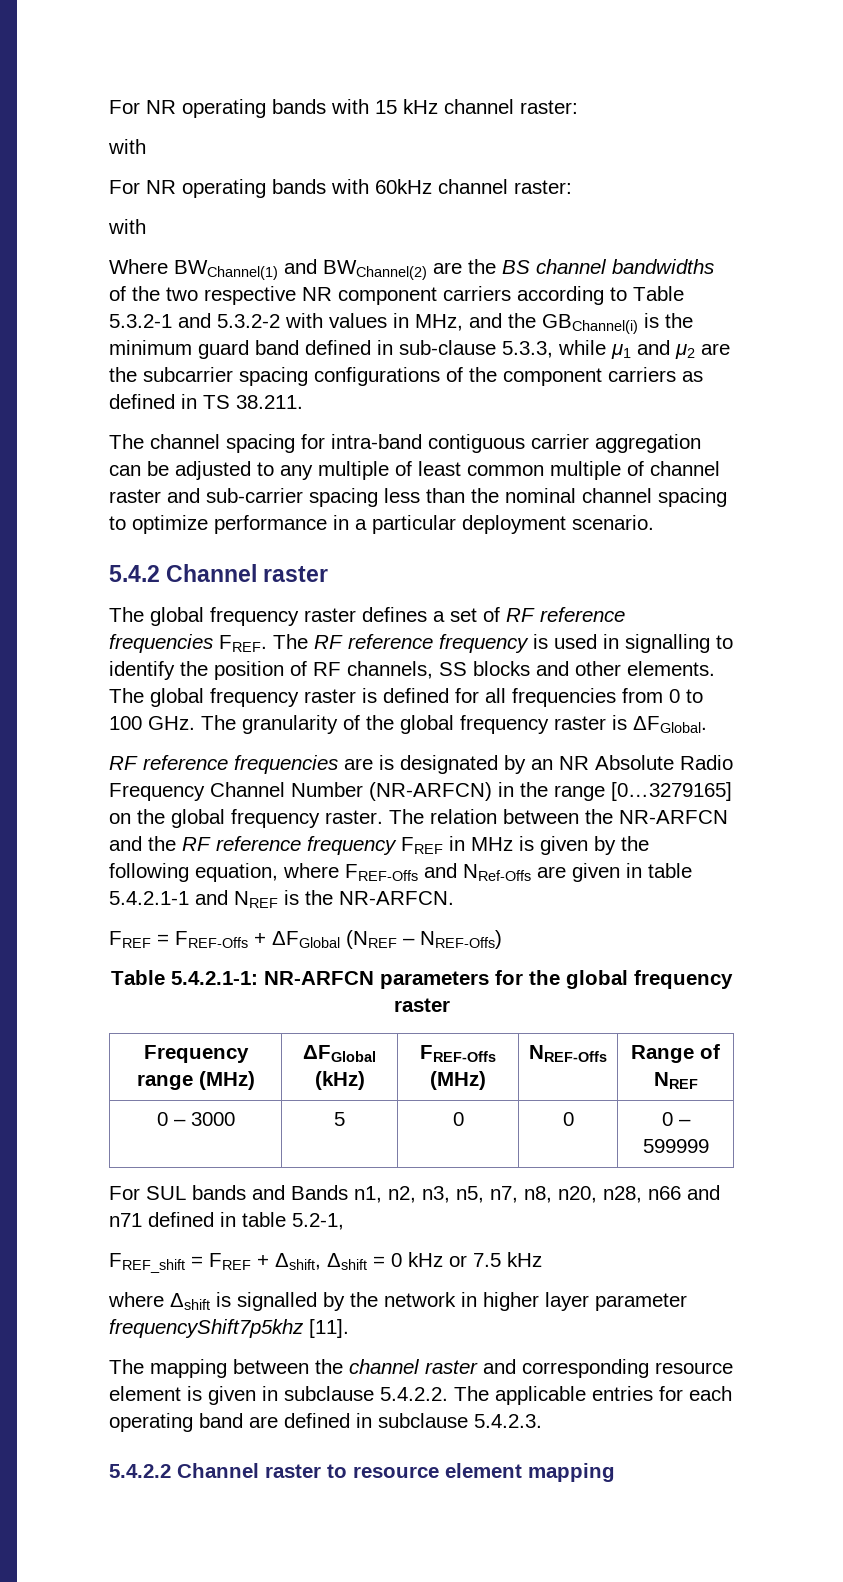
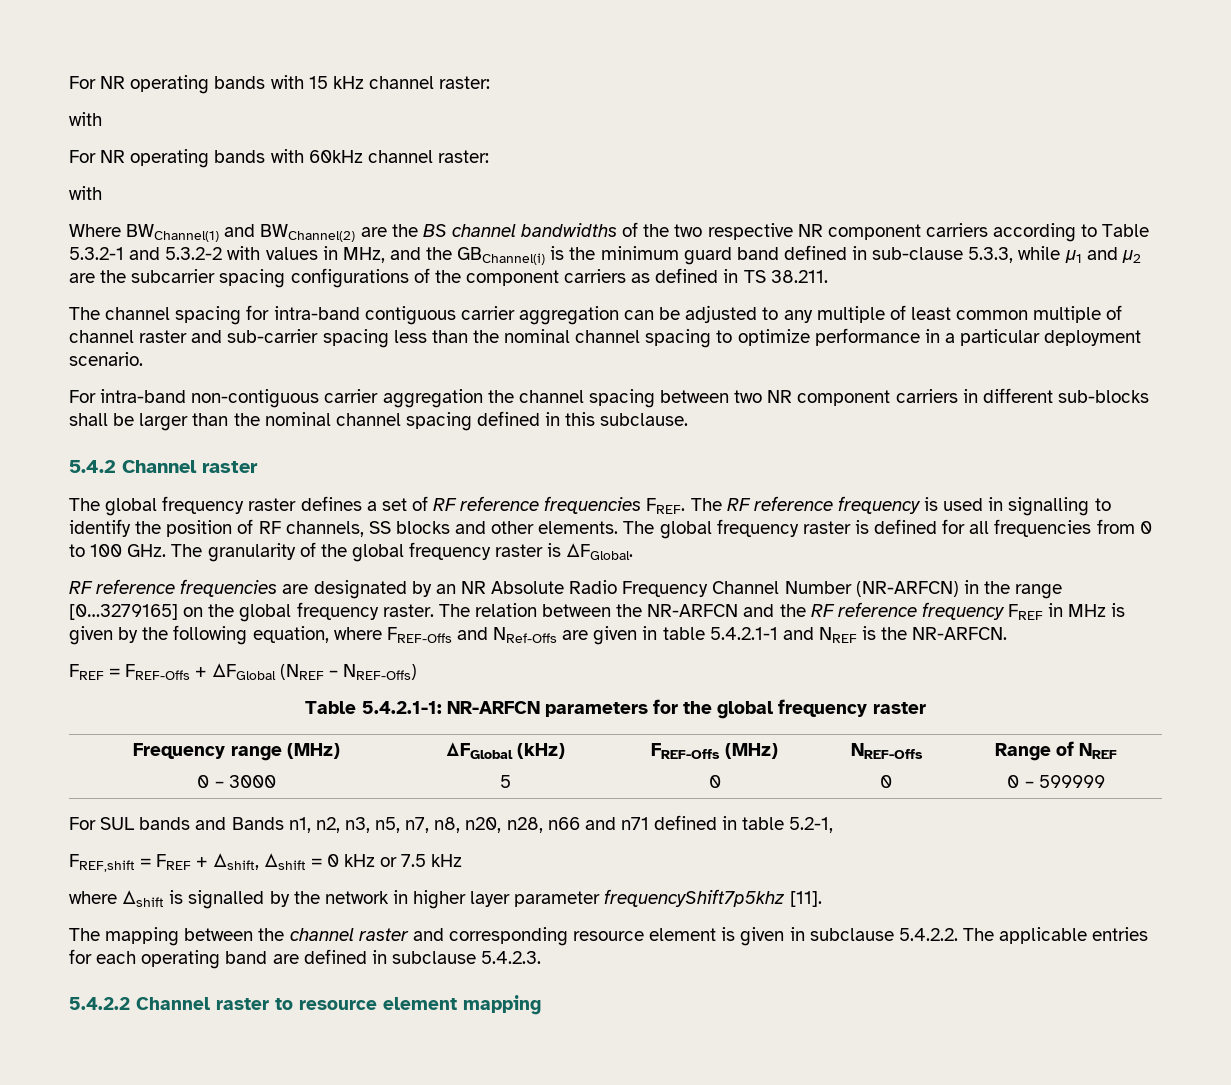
+ For intra-band non-contiguous carrier aggregation the channel spacing between two NR component carriers in different sub-blocks shall be larger than the nominal channel spacing defined in this subclause.
- RF reference frequencies are is designated by an NR Absolute Radio Frequency Channel Number (NR-ARFCN) in the range [0…3279165] on the global frequency raster.
+ RF reference frequencies are designated by an NR Absolute Radio Frequency Channel Number (NR-ARFCN) in the range [0…3279165] on the global frequency raster.
- FREF_shift = FREF + Δshift, Δshift = 0 kHz or 7.5 kHz
+ FREF,shift = FREF + Δshift, Δshift = 0 kHz or 7.5 kHz

